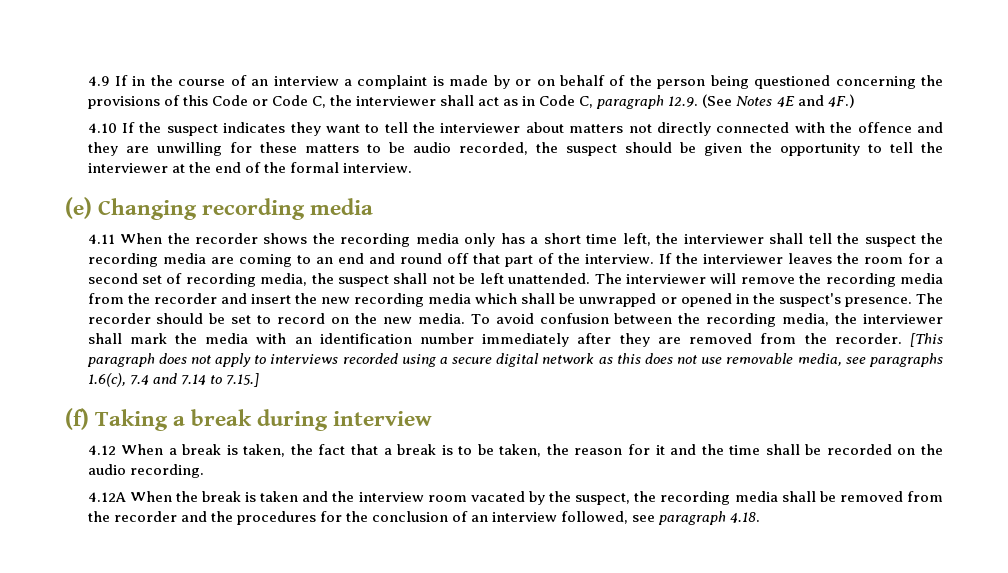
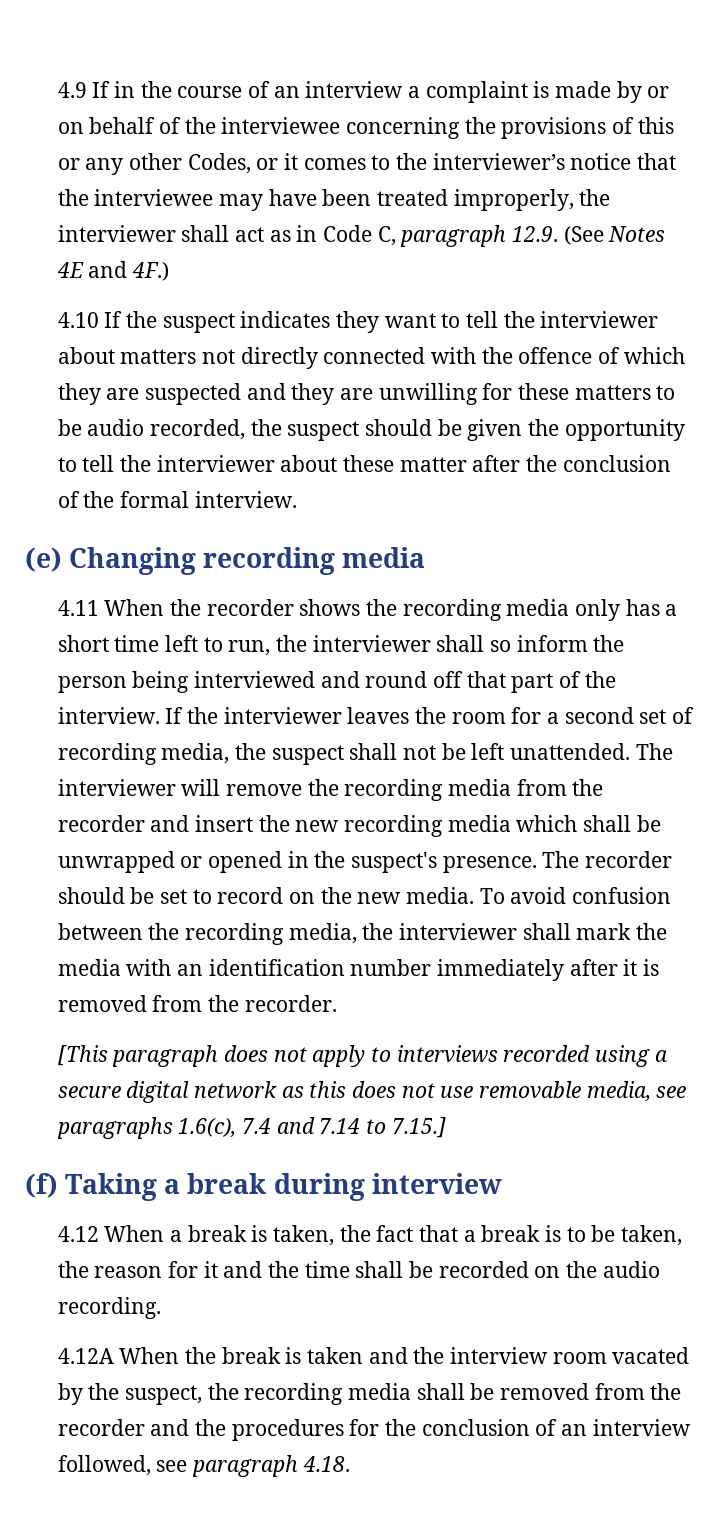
- 4.9 If in the course of an interview a complaint is made by or on behalf of the person being questioned concerning the provisions of this Code or Code C, the interviewer shall act as in Code C, paragraph 12.9. (See Notes 4E and 4F.)
+ 4.9 If in the course of an interview a complaint is made by or on behalf of the interviewee concerning the provisions of this or any other Codes, or it comes to the interviewer’s notice that the interviewee may have been treated improperly, the interviewer shall act as in Code C, paragraph 12.9. (See Notes 4E and 4F.)
- 4.10 If the suspect indicates they want to tell the interviewer about matters not directly connected with the offence and they are unwilling for these matters to be audio recorded, the suspect should be given the opportunity to tell the interviewer at the end of the formal interview.
+ 4.10 If the suspect indicates they want to tell the interviewer about matters not directly connected with the offence of which they are suspected and they are unwilling for these matters to be audio recorded, the suspect should be given the opportunity to tell the interviewer about these matter after the conclusion of the formal interview.
- 4.11 When the recorder shows the recording media only has a short time left, the interviewer shall tell the suspect the recording media are coming to an end and round off that part of the interview.
+ 4.11 When the recorder shows the recording media only has a short time left to run, the interviewer shall so inform the person being interviewed and round off that part of the interview.
- To avoid confusion between the recording media, the interviewer shall mark the media with an identification number immediately after they are removed from the recorder. [This paragraph does not apply to interviews recorded using a secure digital network as this does not use removable media, see paragraphs 1.6(c), 7.4 and 7.14 to 7.15.]
+ To avoid confusion between the recording media, the interviewer shall mark the media with an identification number immediately after it is removed from the recorder.
+ [This paragraph does not apply to interviews recorded using a secure digital network as this does not use removable media, see paragraphs 1.6(c), 7.4 and 7.14 to 7.15.]

